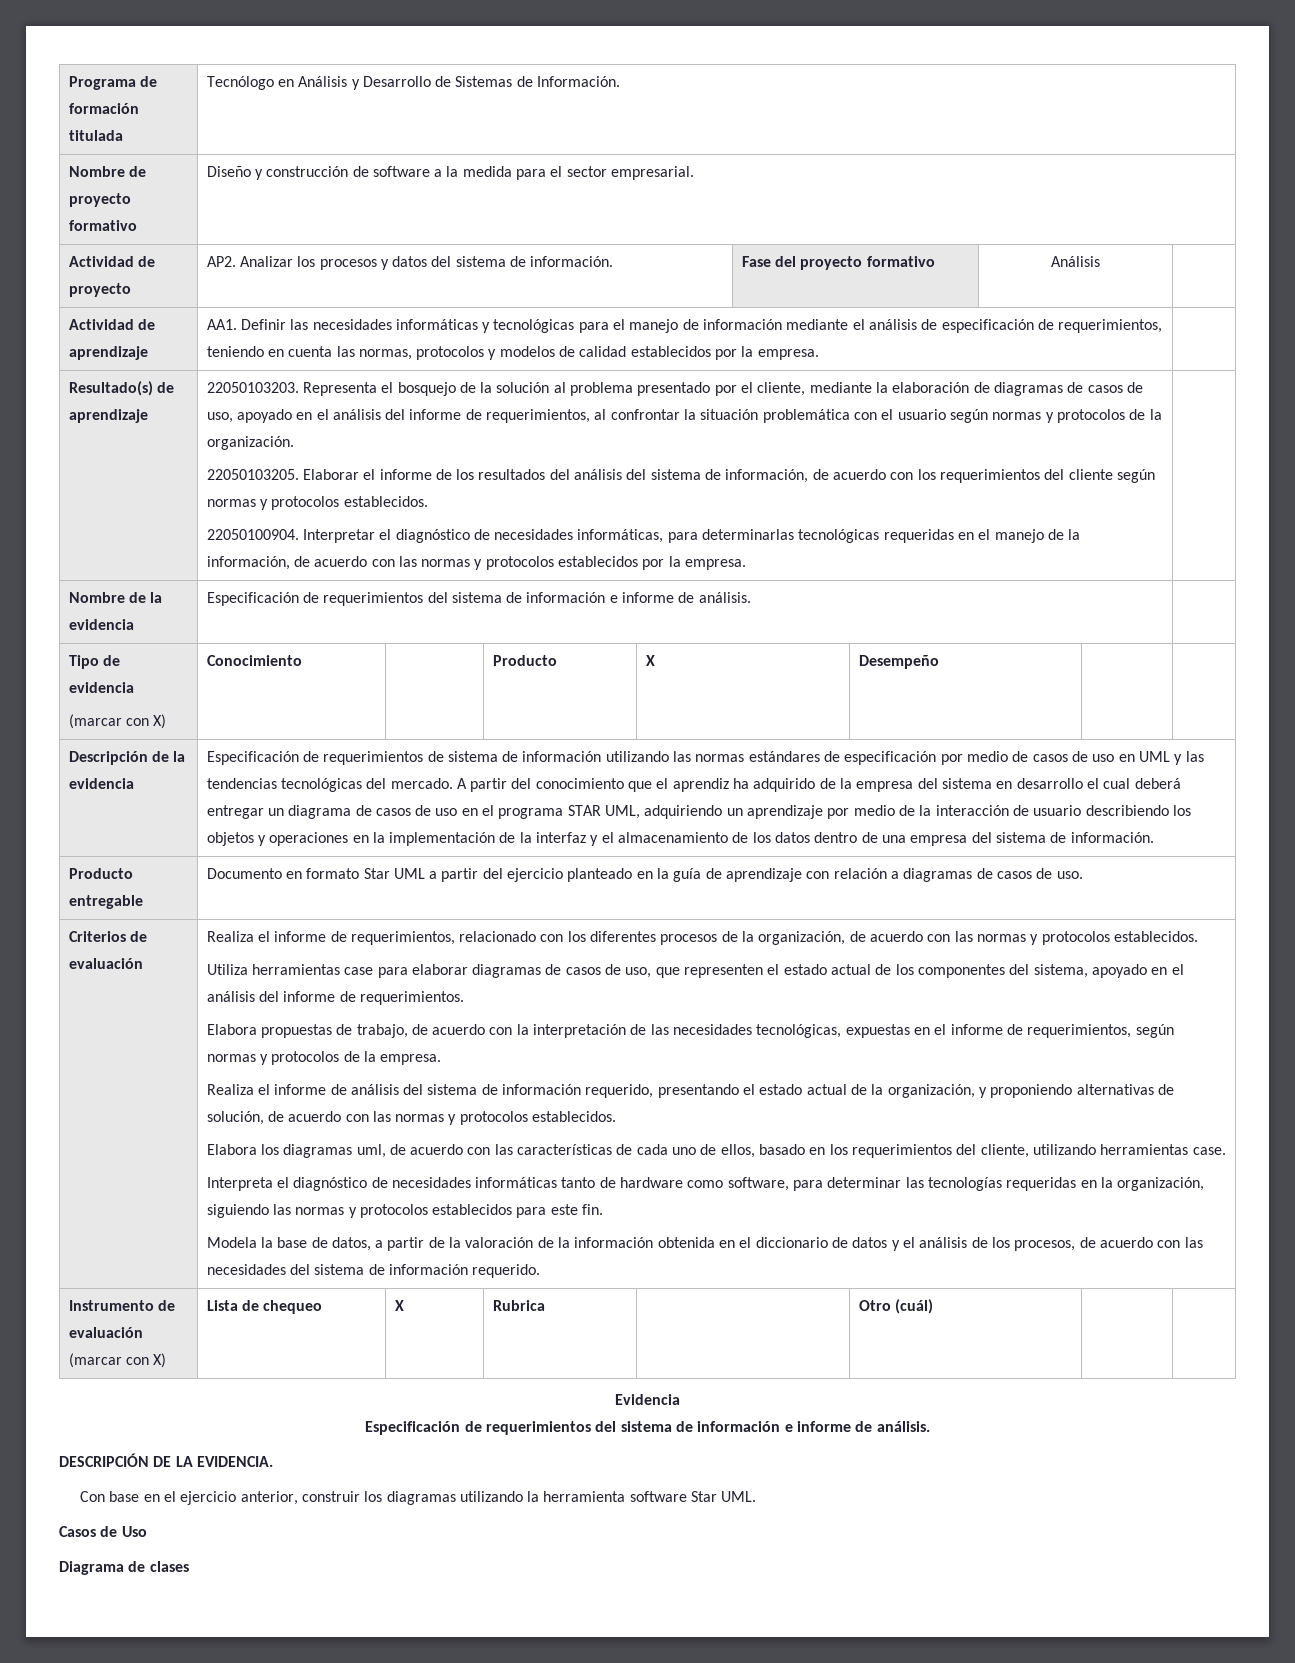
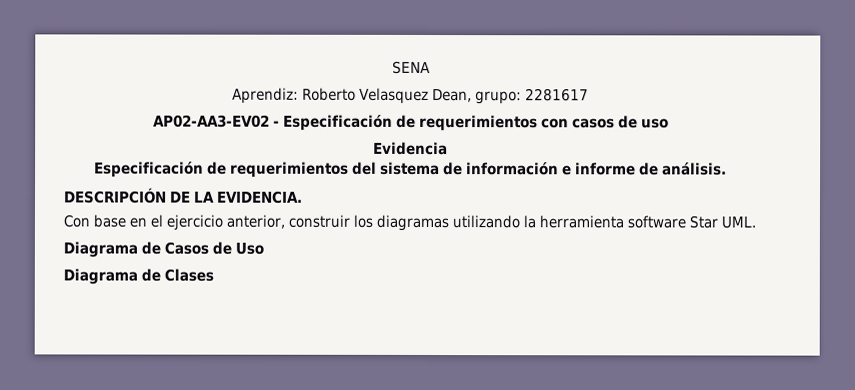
- Programa de formación titulada | Tecnólogo en Análisis y Desarrollo de Sistemas de Información.
- Nombre de proyecto formativo | Diseño y construcción de software a la medida para el sector empresarial.
- Actividad de proyecto | AP2. Analizar los procesos y datos del sistema de información. | Fase del proyecto formativo | Análisis |
- Actividad de aprendizaje | AA1. Definir las necesidades informáticas y tecnológicas para el manejo de información mediante el análisis de especificación de requerimientos, teniendo en cuenta las normas, protocolos y modelos de calidad establecidos por la empresa. |
- Resultado(s) de aprendizaje | 22050103203. Representa el bosquejo de la solución al problema presentado por el cliente, mediante la elaboración de diagramas de casos de uso, apoyado en el análisis del informe de requerimientos, al confrontar la situación problemática con el usuario según normas y protocolos de la organización.
- 22050103205. Elaborar el informe de los resultados del análisis del sistema de información, de acuerdo con los requerimientos del cliente según normas y protocolos establecidos.
- 22050100904. Interpretar el diagnóstico de necesidades informáticas, para determinarlas tecnológicas requeridas en el manejo de la información, de acuerdo con las normas y protocolos establecidos por la empresa. |
- Nombre de la evidencia | Especificación de requerimientos del sistema de información e informe de análisis. |
- Tipo de evidencia
- (marcar con X) | Conocimiento | | Producto | X | Desempeño | |
- Descripción de la evidencia | Especificación de requerimientos de sistema de información utilizando las normas estándares de especificación por medio de casos de uso en UML y las tendencias tecnológicas del mercado. A partir del conocimiento que el aprendiz ha adquirido de la empresa del sistema en desarrollo el cual deberá entregar un diagrama de casos de uso en el programa STAR UML, adquiriendo un aprendizaje por medio de la interacción de usuario describiendo los objetos y operaciones en la implementación de la interfaz y el almacenamiento de los datos dentro de una empresa del sistema de información.
- Producto entregable | Documento en formato Star UML a partir del ejercicio planteado en la guía de aprendizaje con relación a diagramas de casos de uso.
- Criterios de evaluación | Realiza el informe de requerimientos, relacionado con los diferentes procesos de la organización, de acuerdo con las normas y protocolos establecidos.
- Utiliza herramientas case para elaborar diagramas de casos de uso, que representen el estado actual de los componentes del sistema, apoyado en el análisis del informe de requerimientos.
- Elabora propuestas de trabajo, de acuerdo con la interpretación de las necesidades tecnológicas, expuestas en el informe de requerimientos, según normas y protocolos de la empresa.
- Realiza el informe de análisis del sistema de información requerido, presentando el estado actual de la organización, y proponiendo alternativas de solución, de acuerdo con las normas y protocolos establecidos.
- Elabora los diagramas uml, de acuerdo con las características de cada uno de ellos, basado en los requerimientos del cliente, utilizando herramientas case.
- Interpreta el diagnóstico de necesidades informáticas tanto de hardware como software, para determinar las tecnologías requeridas en la organización, siguiendo las normas y protocolos establecidos para este fin.
- Modela la base de datos, a partir de la valoración de la información obtenida en el diccionario de datos y el análisis de los procesos, de acuerdo con las necesidades del sistema de información requerido.
- Instrumento de evaluación (marcar con X) | Lista de chequeo | X | Rubrica | | Otro (cuál) | |
+ SENA
+ Aprendiz: Roberto Velasquez Dean, grupo: 2281617
+ AP02-AA3-EV02 - Especificación de requerimientos con casos de uso
- Casos de Uso
+ Diagrama de Casos de Uso
- Diagrama de clases
+ Diagrama de Clases

